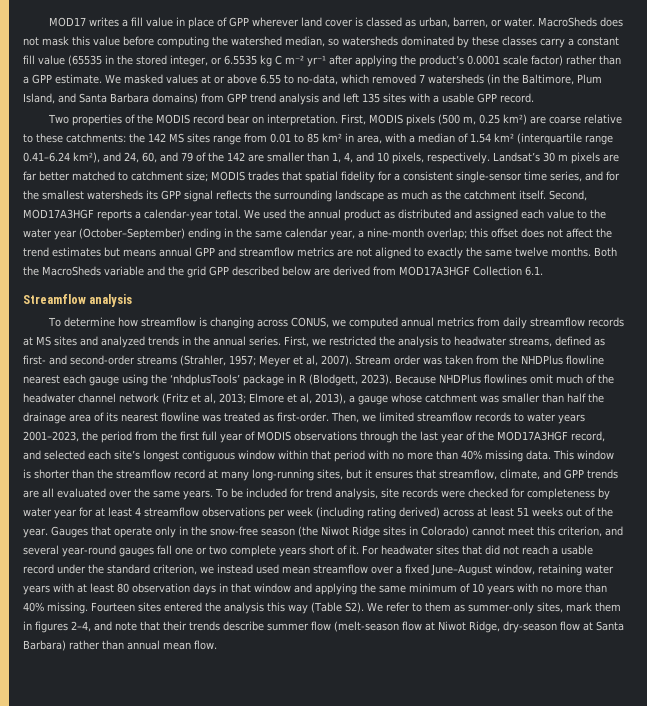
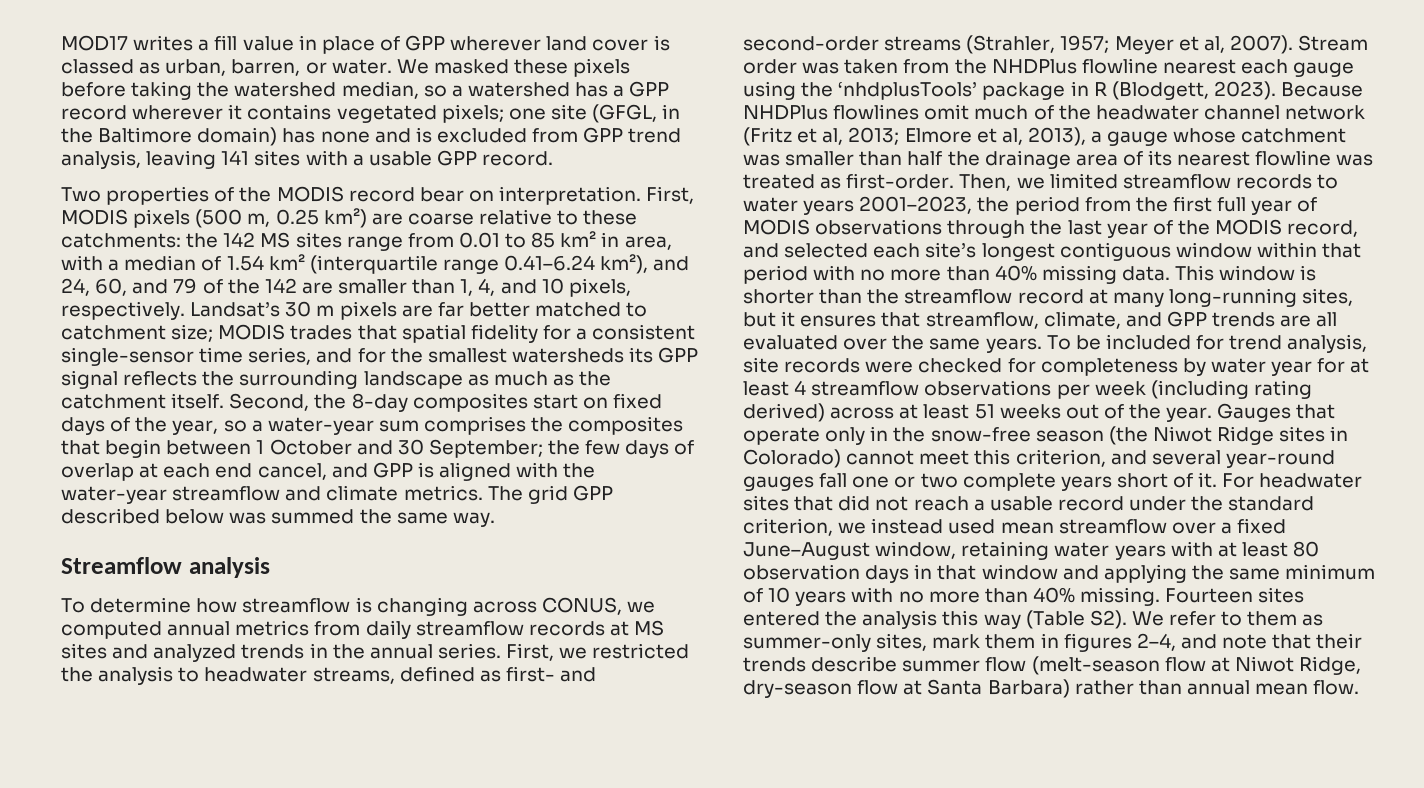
- MacroSheds does not mask this value before computing the watershed median, so watersheds dominated by these classes carry a constant fill value (65535 in the stored integer, or 6.5535 kg C m⁻² yr⁻¹ after applying the product’s 0.0001 scale factor) rather than a GPP estimate. We masked values at or above 6.55 to no-data, which removed 7 watersheds (in the Baltimore, Plum Island, and Santa Barbara domains) from GPP trend analysis and left 135 sites with a usable GPP record.
+ We masked these pixels before taking the watershed median, so a watershed has a GPP record wherever it contains vegetated pixels; one site (GFGL, in the Baltimore domain) has none and is excluded from GPP trend analysis, leaving 141 sites with a usable GPP record.
- Second, MOD17A3HGF reports a calendar-year total. We used the annual product as distributed and assigned each value to the water year (October–September) ending in the same calendar year, a nine-month overlap; this offset does not affect the trend estimates but means annual GPP and streamflow metrics are not aligned to exactly the same twelve months. Both the MacroSheds variable and the grid GPP described below are derived from MOD17A3HGF Collection 6.1.
+ Second, the 8-day composites start on fixed days of the year, so a water-year sum comprises the composites that begin between 1 October and 30 September; the few days of overlap at each end cancel, and GPP is aligned with the water-year streamflow and climate metrics. The grid GPP described below was summed the same way.
- Then, we limited streamflow records to water years 2001–2023, the period from the first full year of MODIS observations through the last year of the MOD17A3HGF record, and selected each site’s longest contiguous window within that period with no more than 40% missing data.
+ Then, we limited streamflow records to water years 2001–2023, the period from the first full year of MODIS observations through the last year of the MODIS record, and selected each site’s longest contiguous window within that period with no more than 40% missing data.

